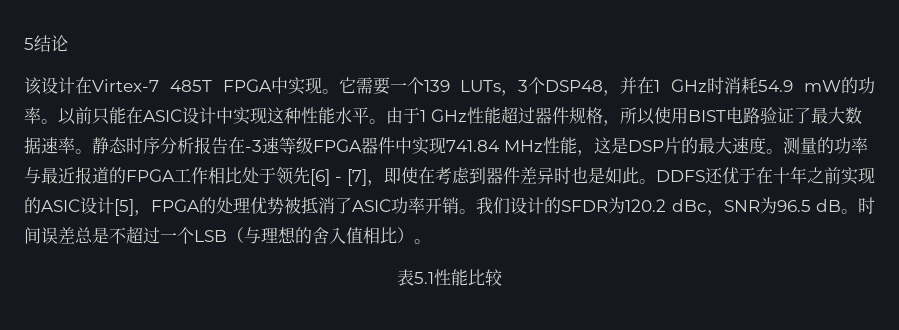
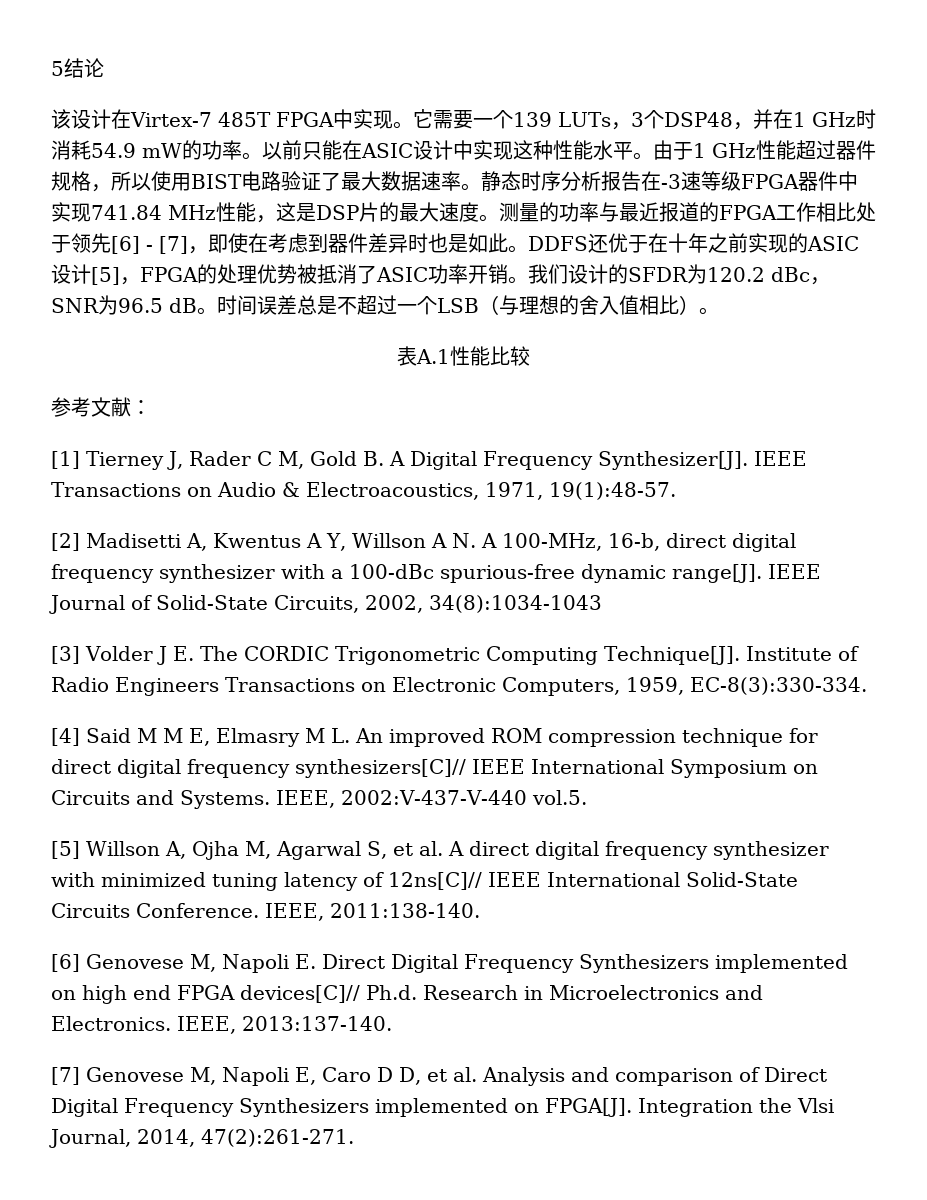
- 表5.1性能比较
+ 表A.1性能比较
+ 参考文献：
+ [1] Tierney J, Rader C M, Gold B. A Digital Frequency Synthesizer[J]. IEEE Transactions on Audio & Electroacoustics, 1971, 19(1):48-57.
+ [2] Madisetti A, Kwentus A Y, Willson A N. A 100-MHz, 16-b, direct digital frequency synthesizer with a 100-dBc spurious-free dynamic range[J]. IEEE Journal of Solid-State Circuits, 2002, 34(8):1034-1043
+ [3] Volder J E. The CORDIC Trigonometric Computing Technique[J]. Institute of Radio Engineers Transactions on Electronic Computers, 1959, EC-8(3):330-334.
+ [4] Said M M E, Elmasry M L. An improved ROM compression technique for direct digital frequency synthesizers[C]// IEEE International Symposium on Circuits and Systems. IEEE, 2002:V-437-V-440 vol.5.
+ [5] Willson A, Ojha M, Agarwal S, et al. A direct digital frequency synthesizer with minimized tuning latency of 12ns[C]// IEEE International Solid-State Circuits Conference. IEEE, 2011:138-140.
+ [6] Genovese M, Napoli E. Direct Digital Frequency Synthesizers implemented on high end FPGA devices[C]// Ph.d. Research in Microelectronics and Electronics. IEEE, 2013:137-140.
+ [7] Genovese M, Napoli E, Caro D D, et al. Analysis and comparison of Direct Digital Frequency Synthesizers implemented on FPGA[J]. Integration the Vlsi Journal, 2014, 47(2):261-271.

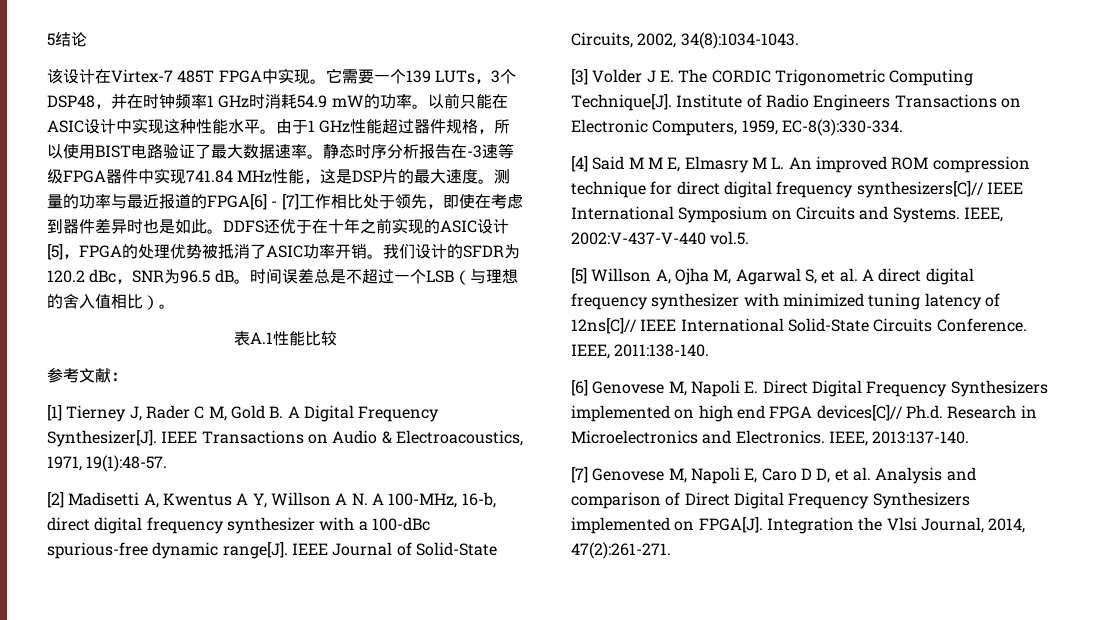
- 它需要一个139 LUTs，3个DSP48，并在1 GHz时消耗54.9 mW的功率。
+ 它需要一个139 LUTs，3个DSP48，并在时钟频率1 GHz时消耗54.9 mW的功率。
- 测量的功率与最近报道的FPGA工作相比处于领先[6] - [7]，即使在考虑到器件差异时也是如此。
+ 测量的功率与最近报道的FPGA[6] - [7]工作相比处于领先，即使在考虑到器件差异时也是如此。
- IEEE Journal of Solid-State Circuits, 2002, 34(8):1034-1043
+ IEEE Journal of Solid-State Circuits, 2002, 34(8):1034-1043.

